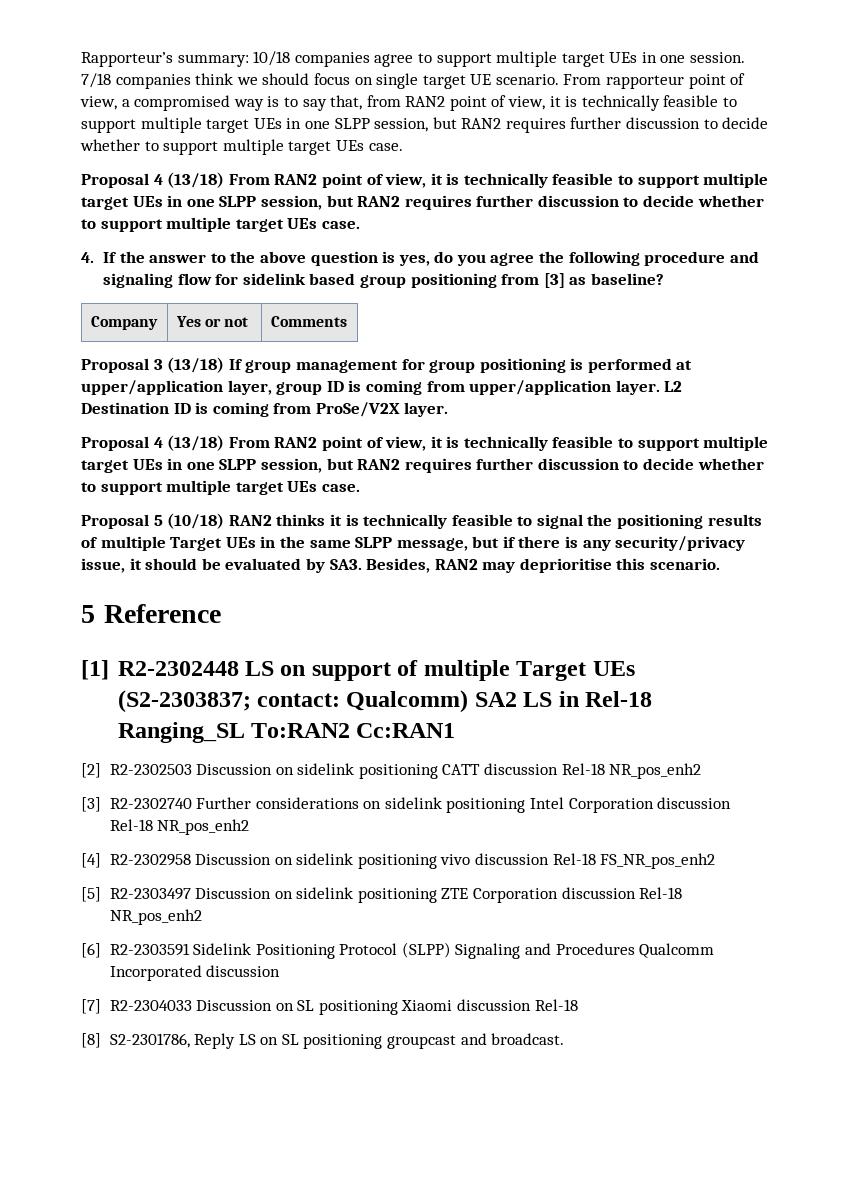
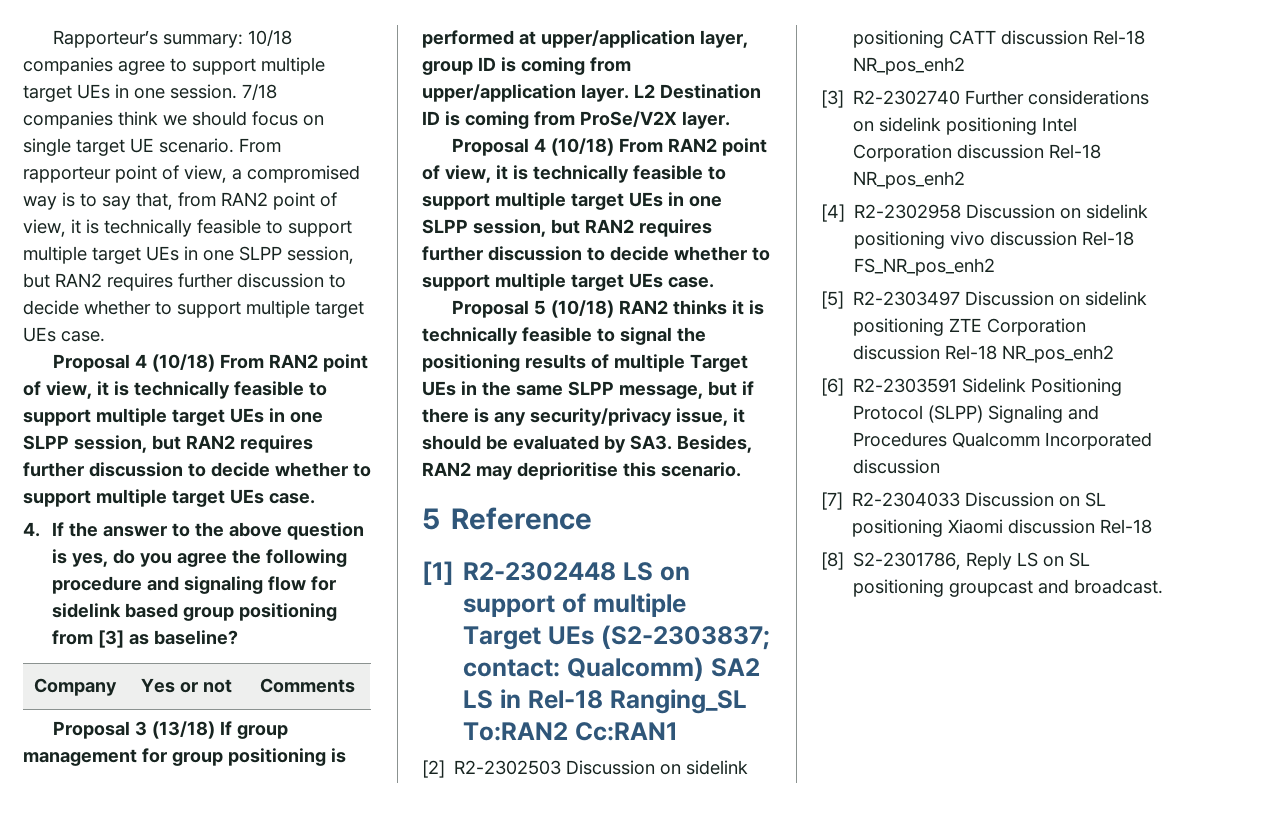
  From rapporteur point of view, a compromised way is to say that, from RAN2 point of view, it is technically feasible to support multiple target UEs in one SLPP session, but RAN2 requires further discussion to decide whether to support multiple target UEs case.
- Proposal 4 (13/18) From RAN2 point of view, it is technically feasible to support multiple target UEs in one SLPP session, but RAN2 requires further discussion to decide whether to support multiple target UEs case.
+ Proposal 4 (10/18) From RAN2 point of view, it is technically feasible to support multiple target UEs in one SLPP session, but RAN2 requires further discussion to decide whether to support multiple target UEs case.
  L2 Destination ID is coming from ProSe/V2X layer.
- Proposal 4 (13/18) From RAN2 point of view, it is technically feasible to support multiple target UEs in one SLPP session, but RAN2 requires further discussion to decide whether to support multiple target UEs case.
+ Proposal 4 (10/18) From RAN2 point of view, it is technically feasible to support multiple target UEs in one SLPP session, but RAN2 requires further discussion to decide whether to support multiple target UEs case.

